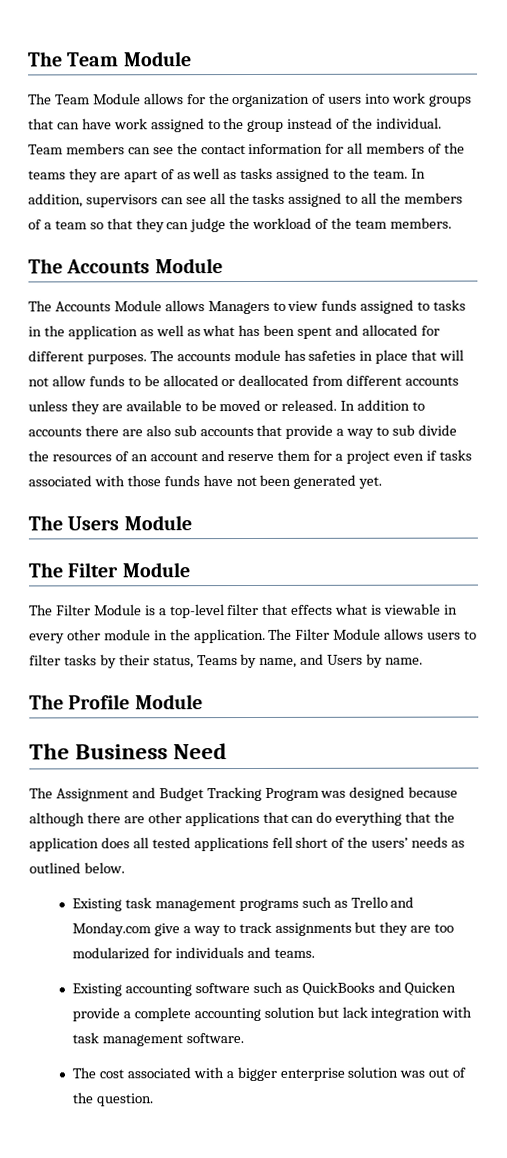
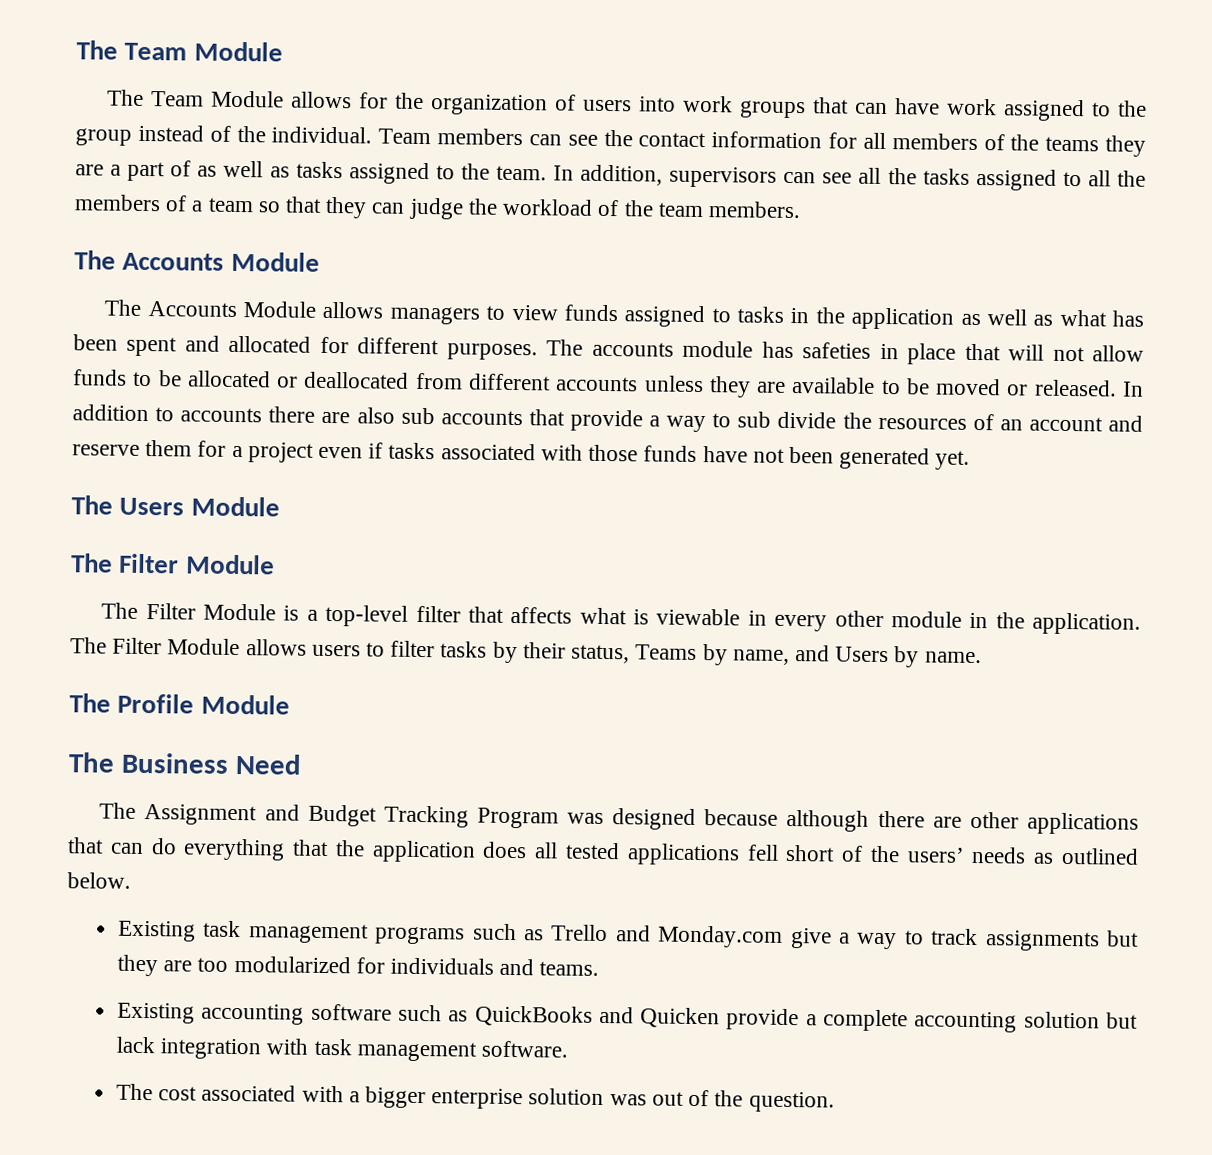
- Team members can see the contact information for all members of the teams they are apart of as well as tasks assigned to the team.
+ Team members can see the contact information for all members of the teams they are a part of as well as tasks assigned to the team.
- The Accounts Module allows Managers to view funds assigned to tasks in the application as well as what has been spent and allocated for different purposes.
+ The Accounts Module allows managers to view funds assigned to tasks in the application as well as what has been spent and allocated for different purposes.
- The Filter Module is a top-level filter that effects what is viewable in every other module in the application.
+ The Filter Module is a top-level filter that affects what is viewable in every other module in the application.

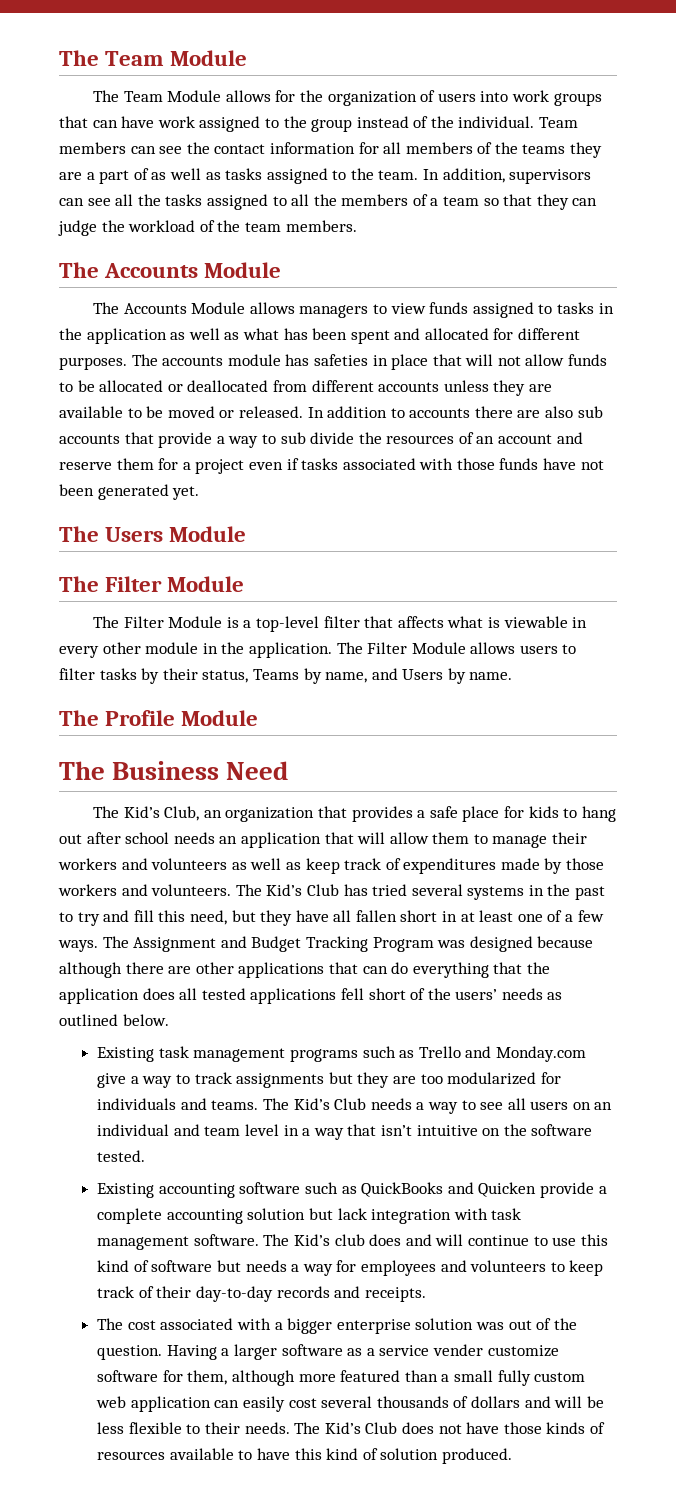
- The Assignment and Budget Tracking Program was designed because although there are other applications that can do everything that the application does all tested applications fell short of the users’ needs as outlined below.
+ The Kid’s Club, an organization that provides a safe place for kids to hang out after school needs an application that will allow them to manage their workers and volunteers as well as keep track of expenditures made by those workers and volunteers. The Kid’s Club has tried several systems in the past to try and fill this need, but they have all fallen short in at least one of a few ways. The Assignment and Budget Tracking Program was designed because although there are other applications that can do everything that the application does all tested applications fell short of the users’ needs as outlined below.
+ The Kid’s Club needs a way to see all users on an individual and team level in a way that isn’t intuitive on the software tested.
+ The Kid’s club does and will continue to use this kind of software but needs a way for employees and volunteers to keep track of their day-to-day records and receipts.
+ Having a larger software as a service vender customize software for them, although more featured than a small fully custom web application can easily cost several thousands of dollars and will be less flexible to their needs. The Kid’s Club does not have those kinds of resources available to have this kind of solution produced.

